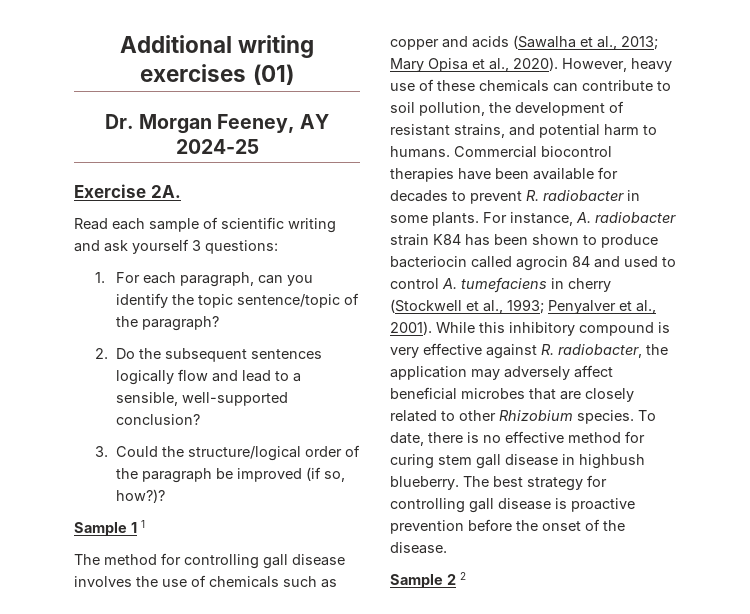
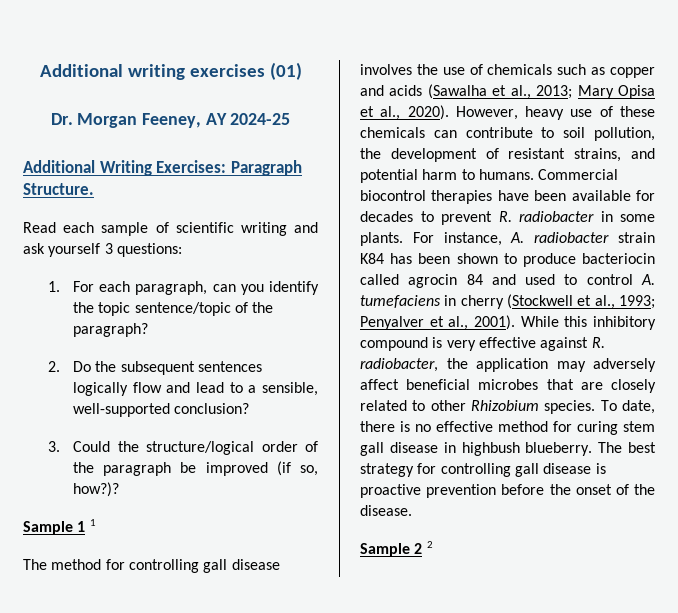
- Exercise 2A.
+ Additional Writing Exercises: Paragraph Structure.

